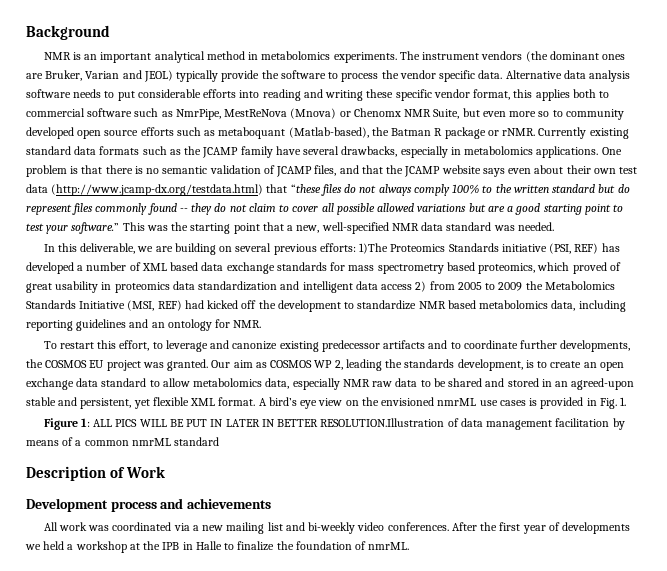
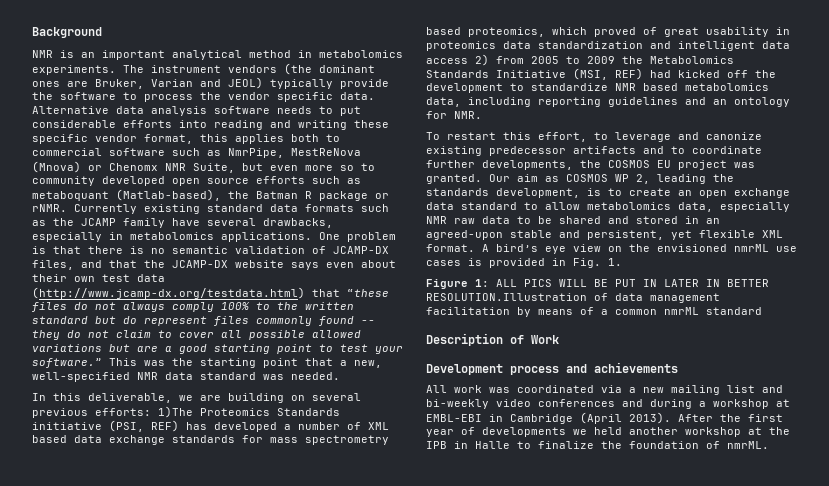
- One problem is that there is no semantic validation of JCAMP files, and that the JCAMP website says even about their own test data (http://www.jcamp-dx.org/testdata.html) that “these files do not always comply 100% to the written standard but do represent files commonly found -- they do not claim to cover all possible allowed variations but are a good starting point to test your software.”
+ One problem is that there is no semantic validation of JCAMP-DX files, and that the JCAMP-DX website says even about their own test data (http://www.jcamp-dx.org/testdata.html) that “these files do not always comply 100% to the written standard but do represent files commonly found -- they do not claim to cover all possible allowed variations but are a good starting point to test your software.”
- All work was coordinated via a new mailing list and bi-weekly video conferences.
+ All work was coordinated via a new mailing list and bi-weekly video conferences and during a workshop at EMBL-EBI in Cambridge (April 2013).
- After the first year of developments we held a workshop at the IPB in Halle to finalize the foundation of nmrML.
+ After the first year of developments we held another workshop at the IPB in Halle to finalize the foundation of nmrML.

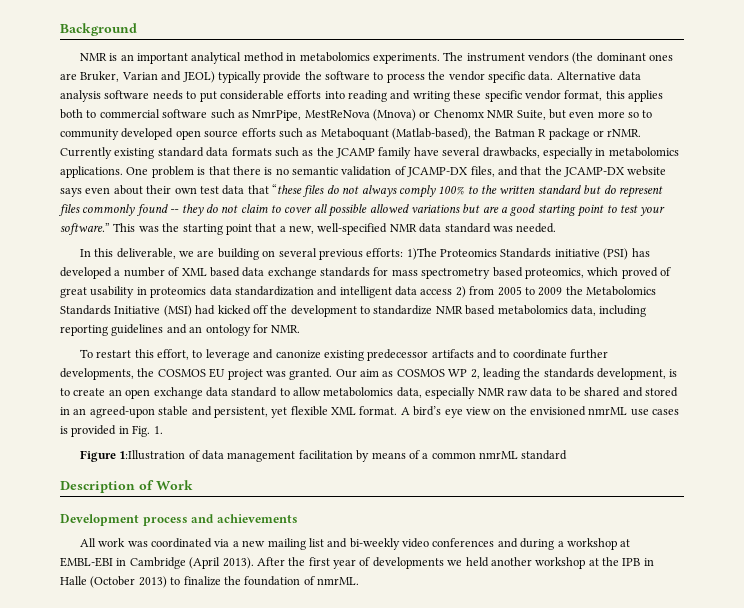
- Alternative data analysis software needs to put considerable efforts into reading and writing these specific vendor format, this applies both to commercial software such as NmrPipe, MestReNova (Mnova) or Chenomx NMR Suite, but even more so to community developed open source efforts such as metaboquant (Matlab-based), the Batman R package or rNMR.
+ Alternative data analysis software needs to put considerable efforts into reading and writing these specific vendor format, this applies both to commercial software such as NmrPipe, MestReNova (Mnova) or Chenomx NMR Suite, but even more so to community developed open source efforts such as Metaboquant (Matlab-based), the Batman R package or rNMR.
- One problem is that there is no semantic validation of JCAMP-DX files, and that the JCAMP-DX website says even about their own test data (http://www.jcamp-dx.org/testdata.html) that “these files do not always comply 100% to the written standard but do represent files commonly found -- they do not claim to cover all possible allowed variations but are a good starting point to test your software.”
+ One problem is that there is no semantic validation of JCAMP-DX files, and that the JCAMP-DX website says even about their own test data that “these files do not always comply 100% to the written standard but do represent files commonly found -- they do not claim to cover all possible allowed variations but are a good starting point to test your software.”
- 1)The Proteomics Standards initiative (PSI, REF) has developed a number of XML based data exchange standards for mass spectrometry based proteomics, which proved of great usability in proteomics data standardization and intelligent data access 2) from 2005 to 2009 the Metabolomics Standards Initiative (MSI, REF) had kicked off the development to standardize NMR based metabolomics data, including reporting guidelines and an ontology for NMR.
+ 1)The Proteomics Standards initiative (PSI) has developed a number of XML based data exchange standards for mass spectrometry based proteomics, which proved of great usability in proteomics data standardization and intelligent data access 2) from 2005 to 2009 the Metabolomics Standards Initiative (MSI) had kicked off the development to standardize NMR based metabolomics data, including reporting guidelines and an ontology for NMR.
- Figure 1: ALL PICS WILL BE PUT IN LATER IN BETTER RESOLUTION.Illustration of data management facilitation by means of a common nmrML standard
+ Figure 1:Illustration of data management facilitation by means of a common nmrML standard
- After the first year of developments we held another workshop at the IPB in Halle to finalize the foundation of nmrML.
+ After the first year of developments we held another workshop at the IPB in Halle (October 2013) to finalize the foundation of nmrML.

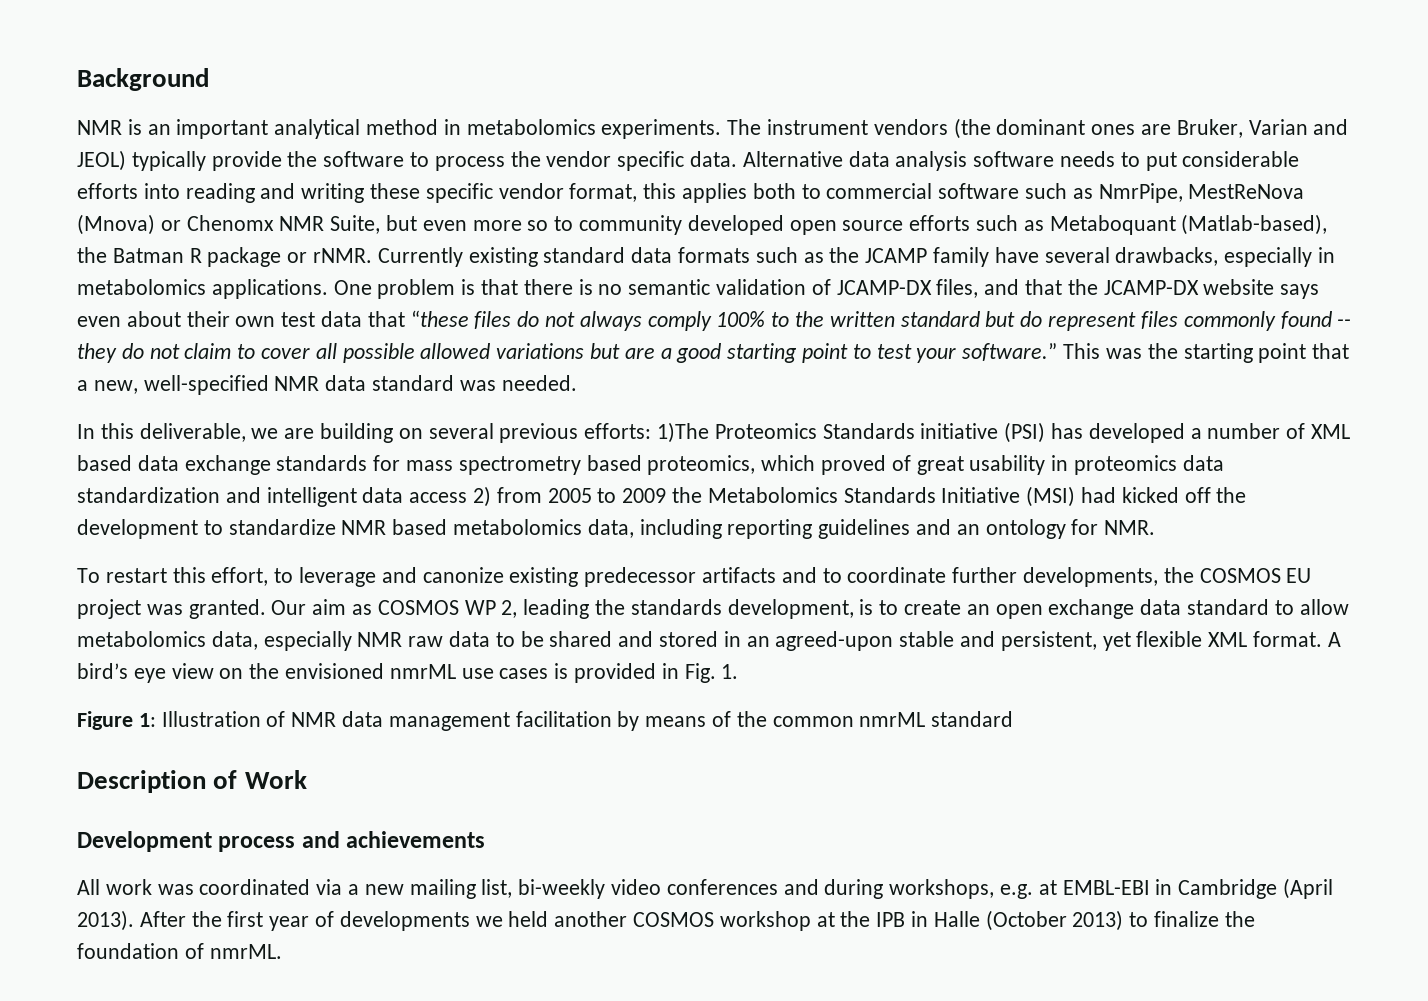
- Figure 1:Illustration of data management facilitation by means of a common nmrML standard
+ Figure 1: Illustration of NMR data management facilitation by means of the common nmrML standard
- All work was coordinated via a new mailing list and bi-weekly video conferences and during a workshop at EMBL-EBI in Cambridge (April 2013).
+ All work was coordinated via a new mailing list, bi-weekly video conferences and during workshops, e.g. at EMBL-EBI in Cambridge (April 2013).
- After the first year of developments we held another workshop at the IPB in Halle (October 2013) to finalize the foundation of nmrML.
+ After the first year of developments we held another COSMOS workshop at the IPB in Halle (October 2013) to finalize the foundation of nmrML.

